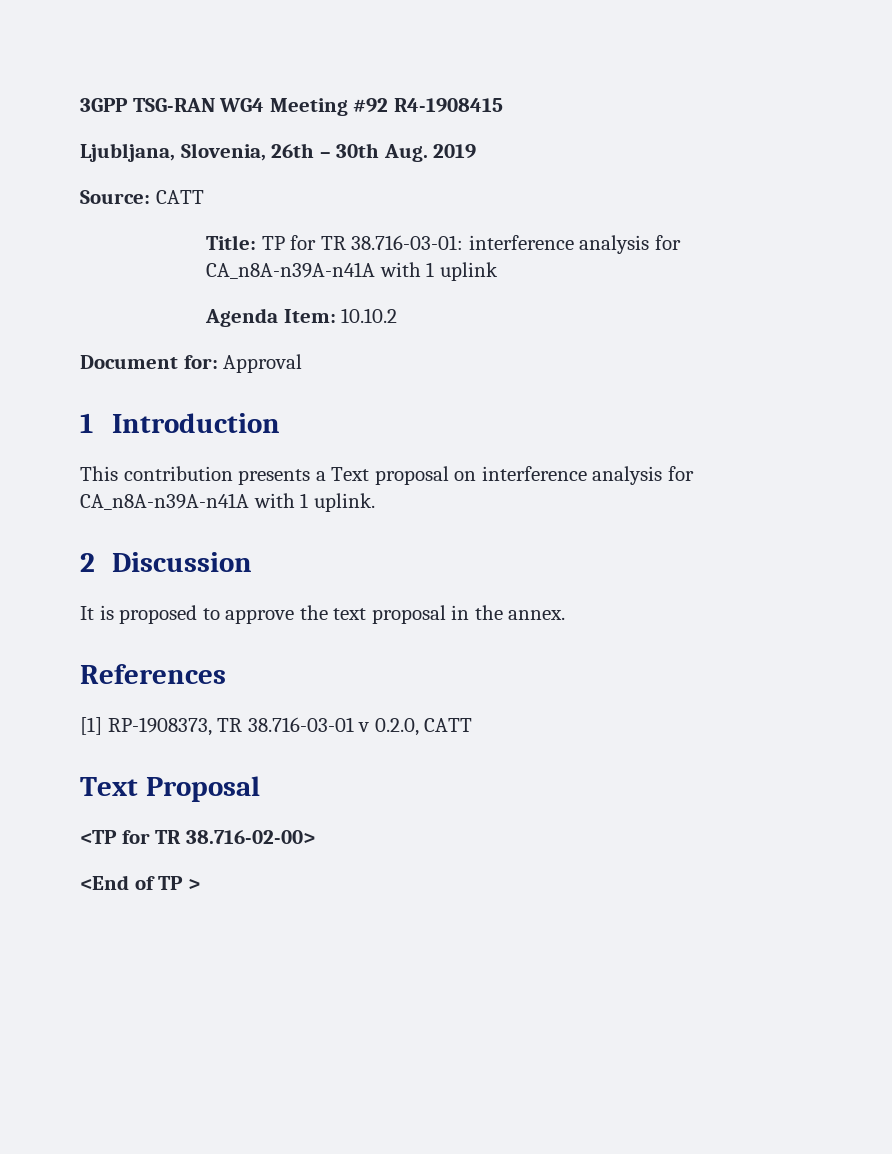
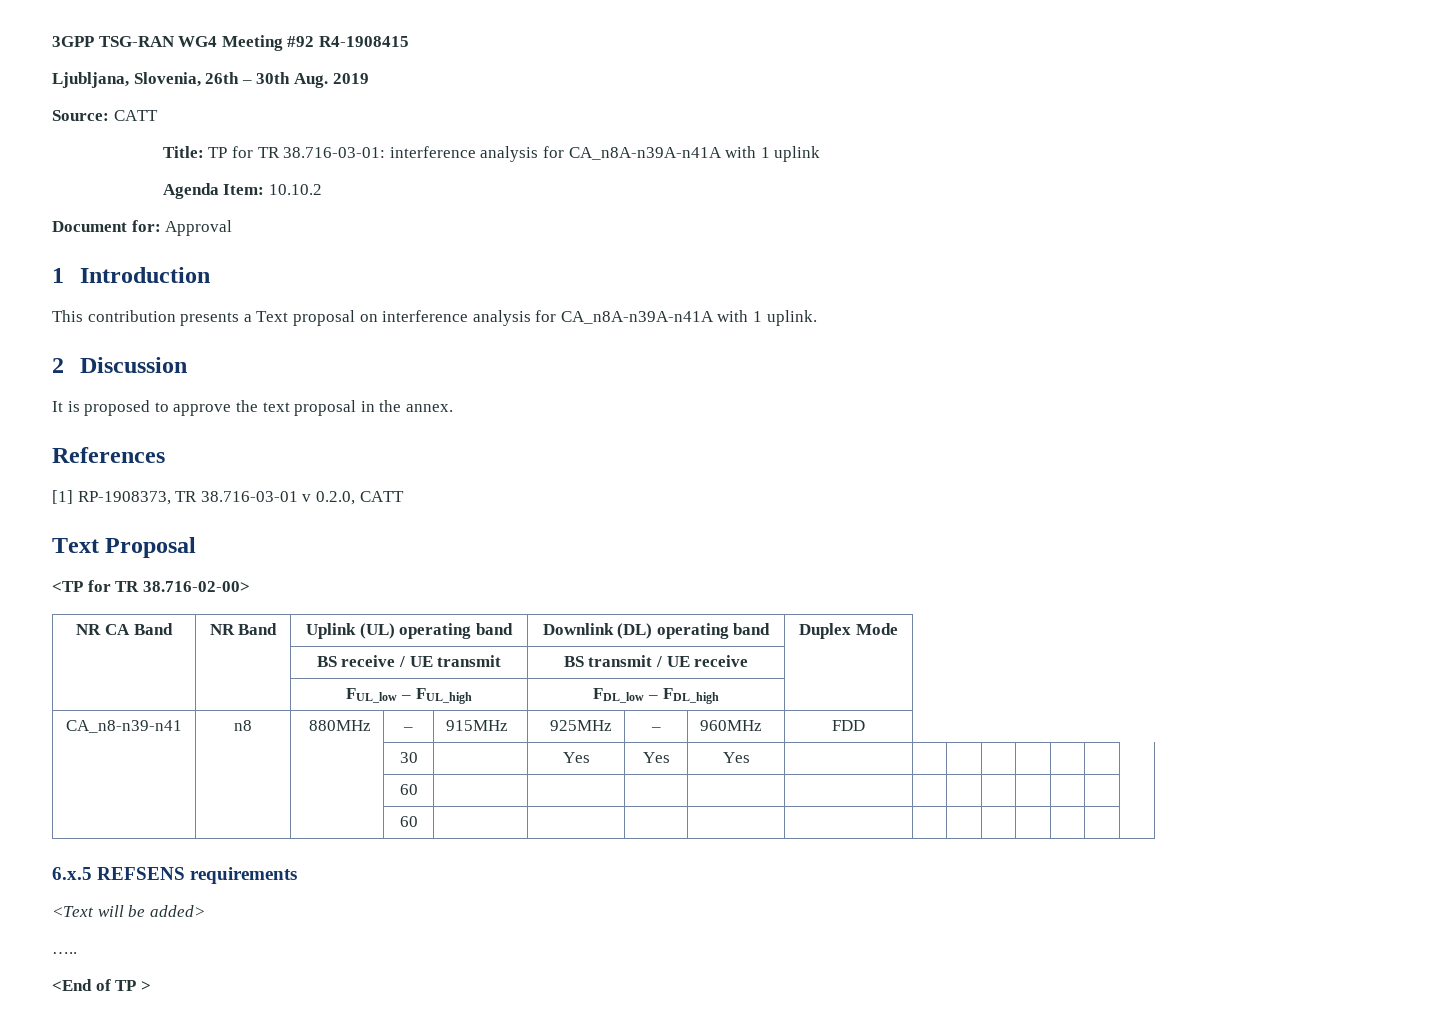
+ NR CA Band | NR Band | Uplink (UL) operating band | Downlink (DL) operating band | Duplex Mode
+ | | BS receive / UE transmit | BS transmit / UE receive |
+ | | FUL_low – FUL_high | FDL_low – FDL_high |
+ CA_n8-n39-n41 | n8 | 880MHz | – | 915MHz | 925MHz | – | 960MHz | FDD
+ | | | 30 | | Yes | Yes | Yes | | | | | | | |
+ | | | 60 | | | | | | | | | | | |
+ | | | 60 | | | | | | | | | | | |
+ 6.x.5 REFSENS requirements
+ <Text will be added>
+ …..

